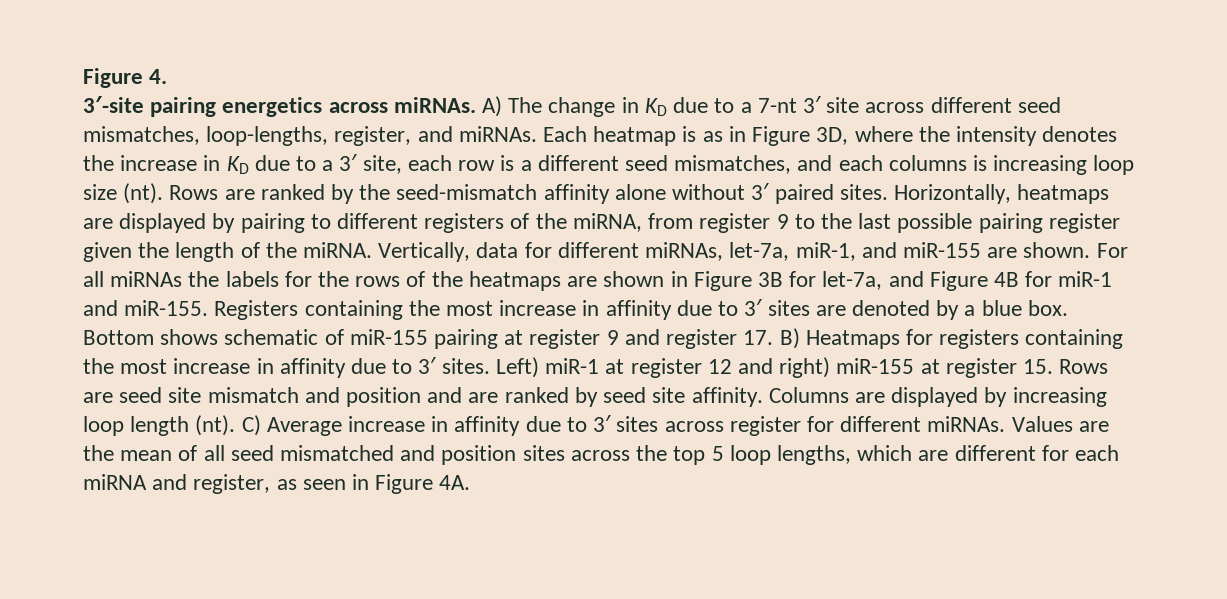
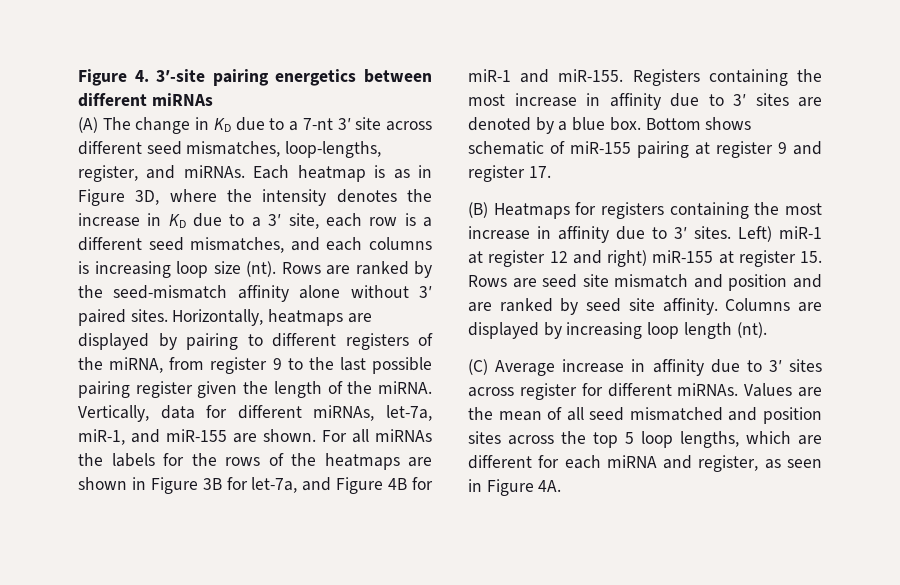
- Figure 4.
- 3′-site pairing energetics across miRNAs. A) The change in KD due to a 7-nt 3′ site across different seed mismatches, loop-lengths, register, and miRNAs.
+ Figure 4. 3′-site pairing energetics between different miRNAs
+ (A) The change in KD due to a 7-nt 3′ site across different seed mismatches, loop-lengths, register, and miRNAs.
- Bottom shows schematic of miR-155 pairing at register 9 and register 17. B) Heatmaps for registers containing the most increase in affinity due to 3′ sites.
+ Bottom shows schematic of miR-155 pairing at register 9 and register 17.
+ (B) Heatmaps for registers containing the most increase in affinity due to 3′ sites.
- Columns are displayed by increasing loop length (nt). C) Average increase in affinity due to 3′ sites across register for different miRNAs.
+ Columns are displayed by increasing loop length (nt).
+ (C) Average increase in affinity due to 3′ sites across register for different miRNAs.

